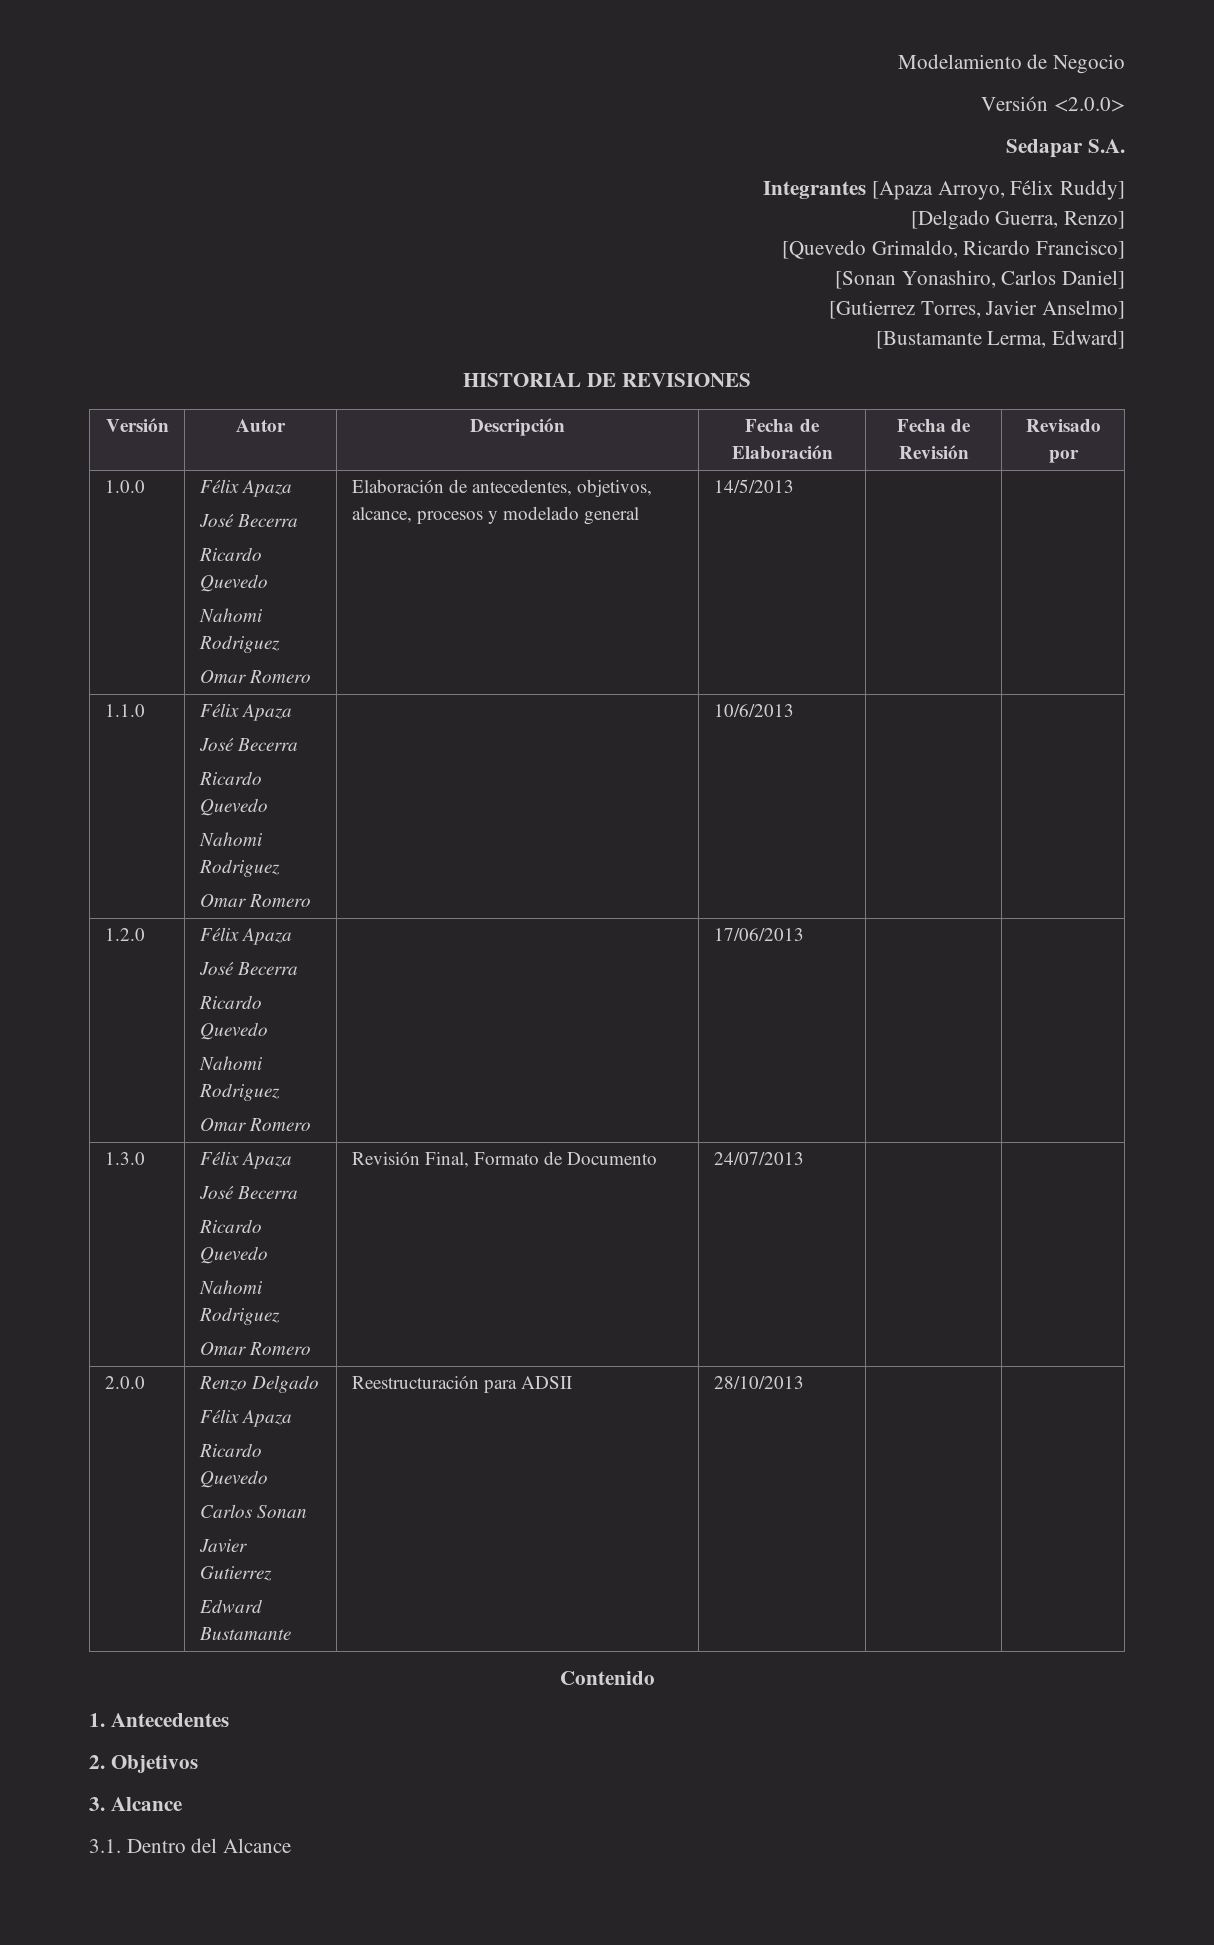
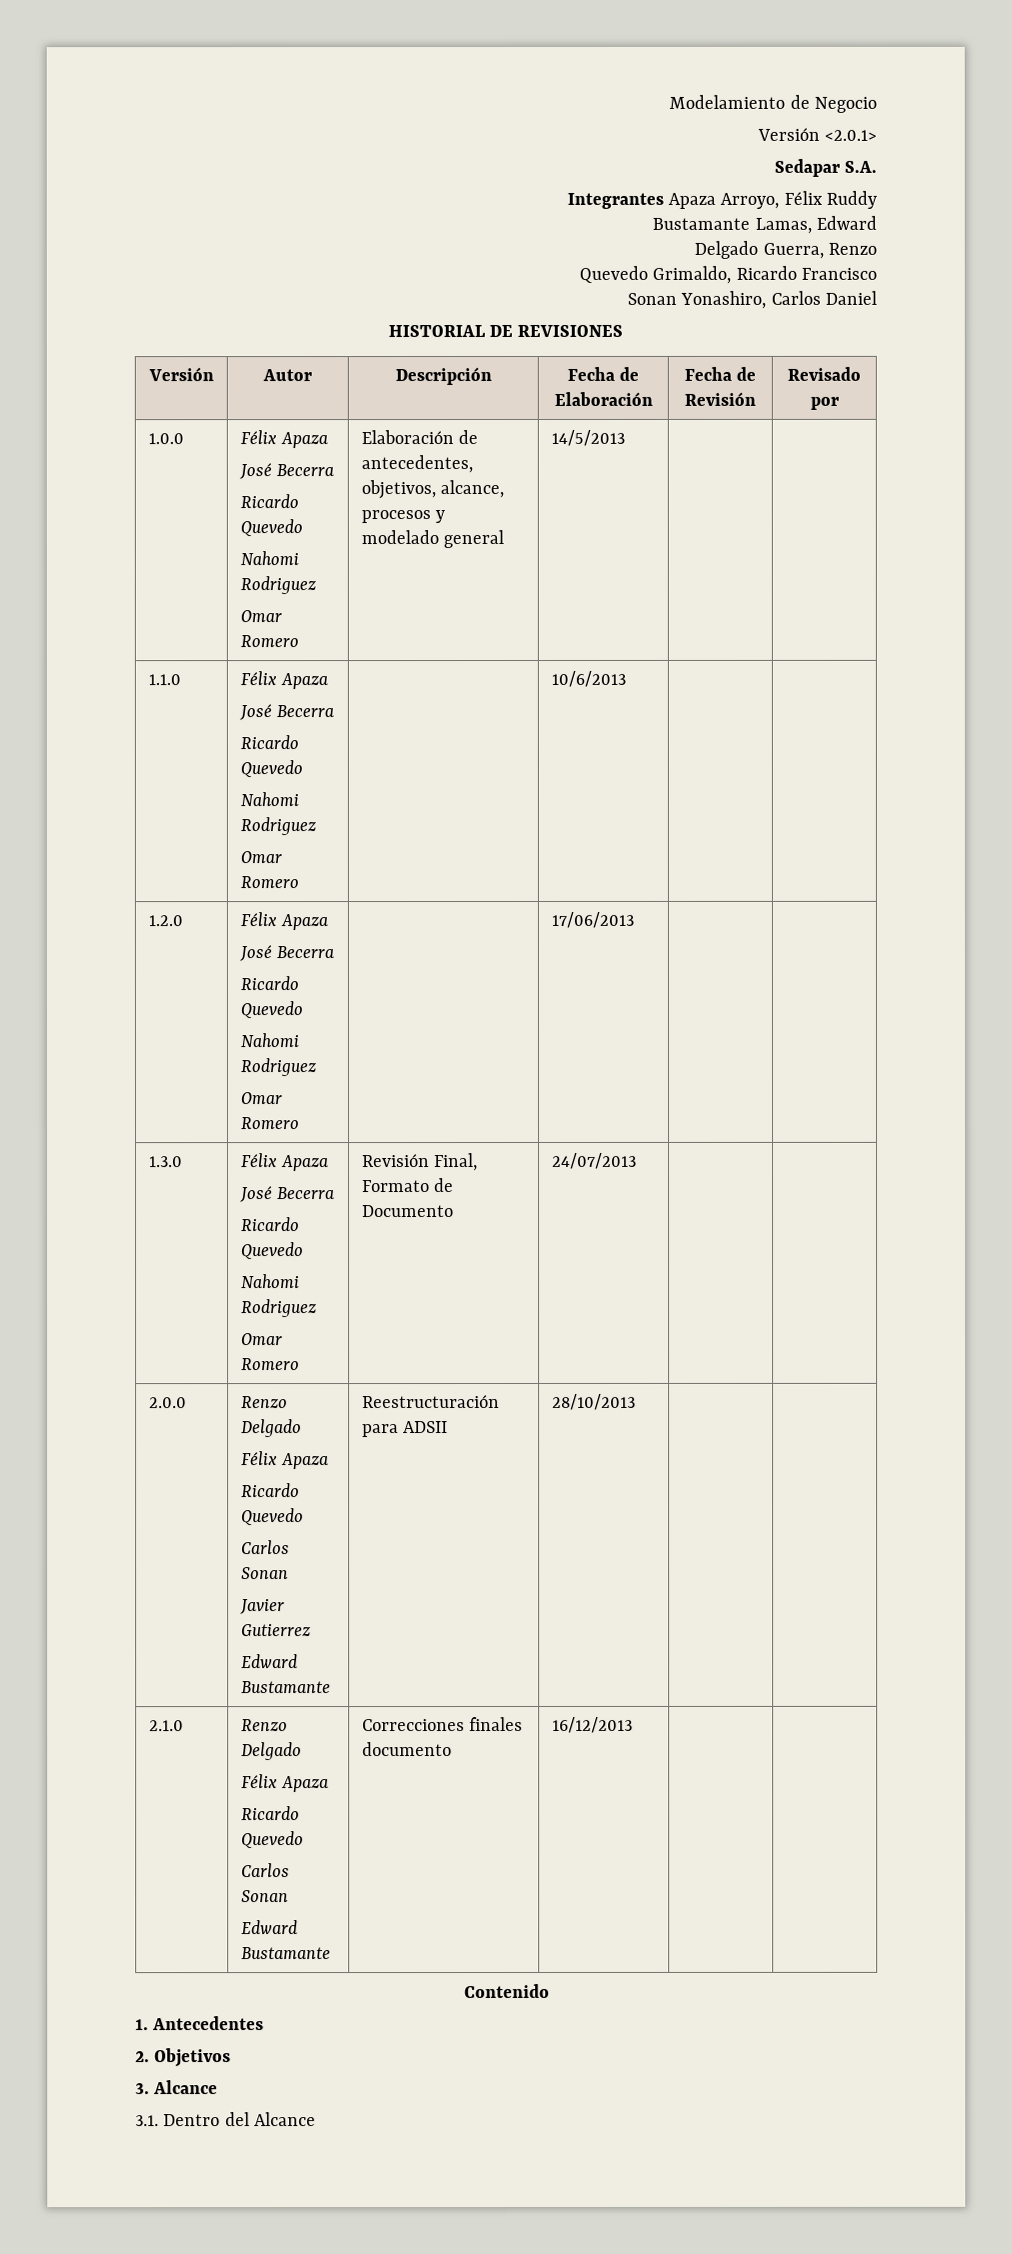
- Versión <2.0.0>
+ Versión <2.0.1>
- Integrantes [Apaza Arroyo, Félix Ruddy]
- [Delgado Guerra, Renzo]
- [Quevedo Grimaldo, Ricardo Francisco]
- [Sonan Yonashiro, Carlos Daniel]
- [Gutierrez Torres, Javier Anselmo]
- [Bustamante Lerma, Edward]
+ Integrantes Apaza Arroyo, Félix Ruddy
+ Bustamante Lamas, Edward
+ Delgado Guerra, Renzo
+ Quevedo Grimaldo, Ricardo Francisco
+ Sonan Yonashiro, Carlos Daniel
+ 2.1.0 | Renzo Delgado
+ Félix Apaza
+ Ricardo Quevedo
+ Carlos Sonan
+ Edward Bustamante | Correcciones finales documento | 16/12/2013 | |

